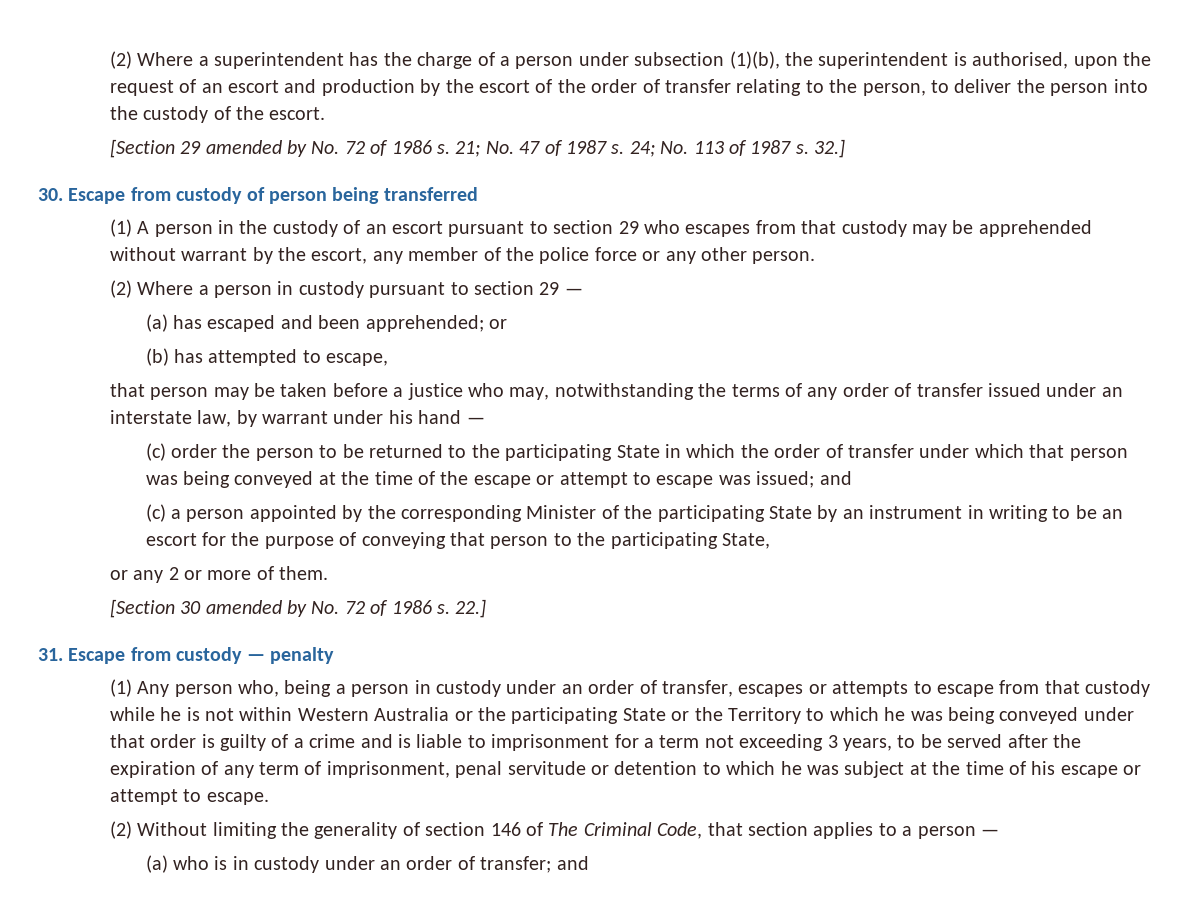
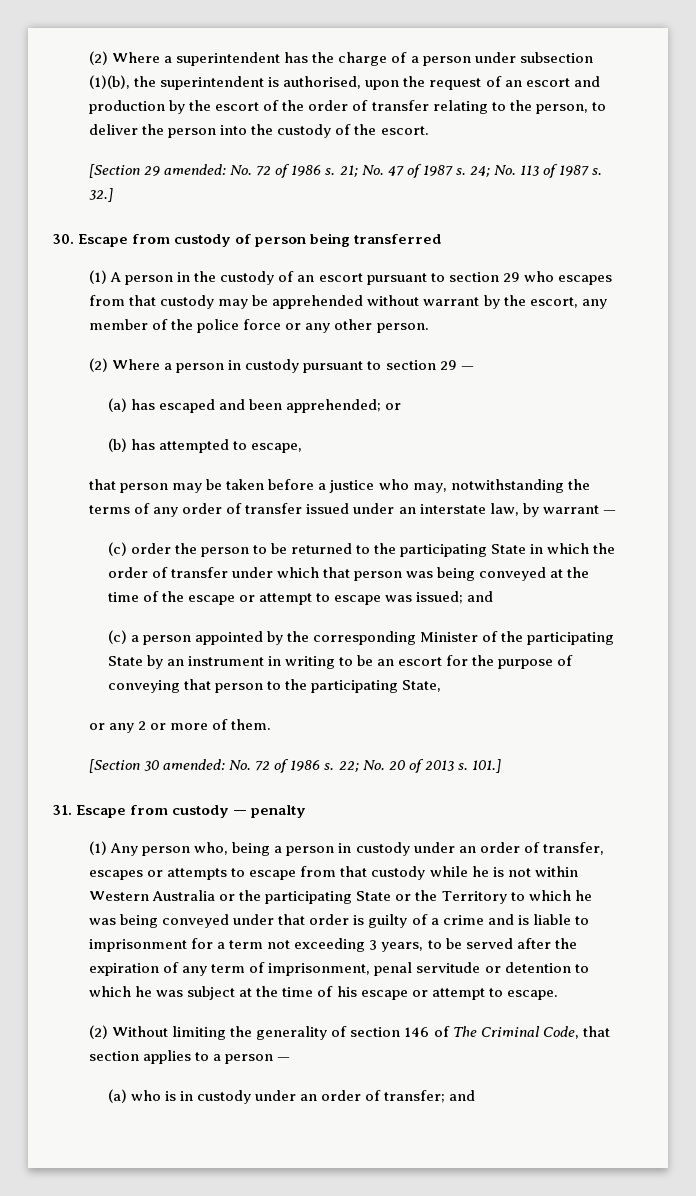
- [Section 29 amended by No. 72 of 1986 s.
+ [Section 29 amended: No. 72 of 1986 s.
- that person may be taken before a justice who may, notwithstanding the terms of any order of transfer issued under an interstate law, by warrant under his hand —
+ that person may be taken before a justice who may, notwithstanding the terms of any order of transfer issued under an interstate law, by warrant —
- [Section 30 amended by No. 72 of 1986 s. 22.]
+ [Section 30 amended: No. 72 of 1986 s. 22; No. 20 of 2013 s. 101.]

